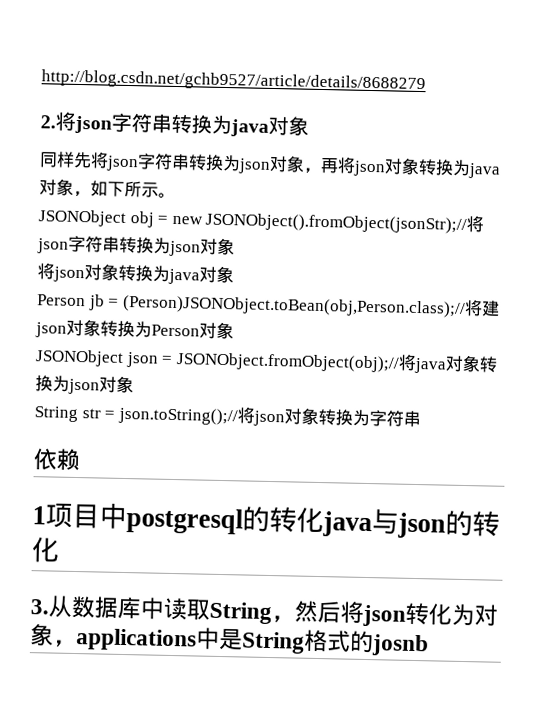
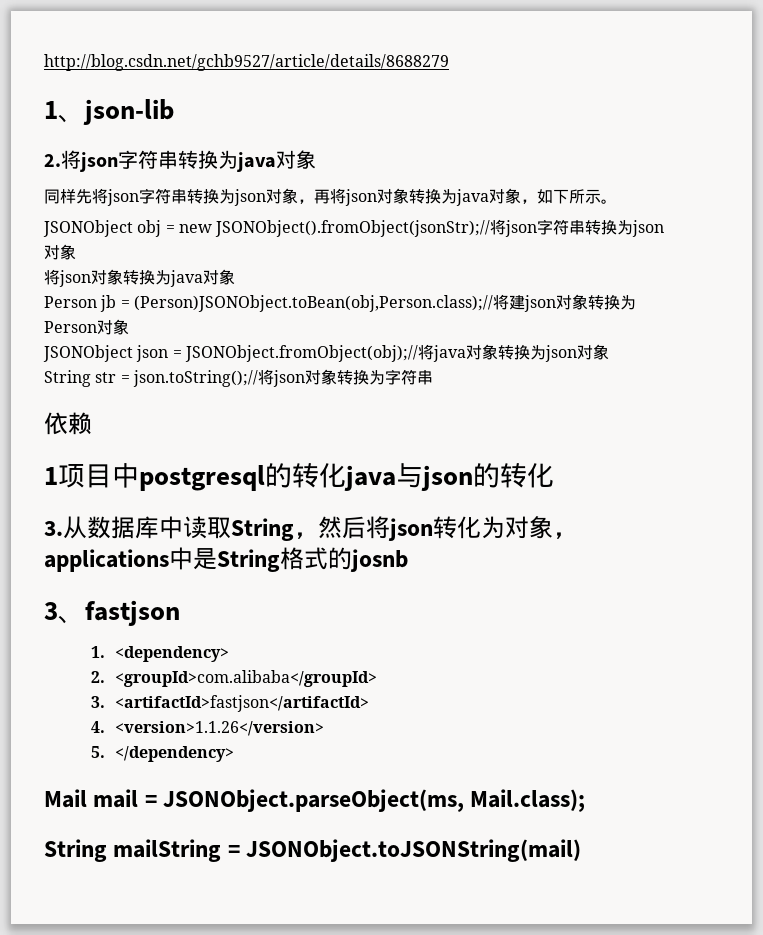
+ 1、json-lib
+ 3、fastjson
+ 1. <dependency>
+ 2. <groupId>com.alibaba</groupId>
+ 3. <artifactId>fastjson</artifactId>
+ 4. <version>1.1.26</version>
+ 5. </dependency>
+ Mail mail = JSONObject.parseObject(ms, Mail.class);
+ String mailString = JSONObject.toJSONString(mail)

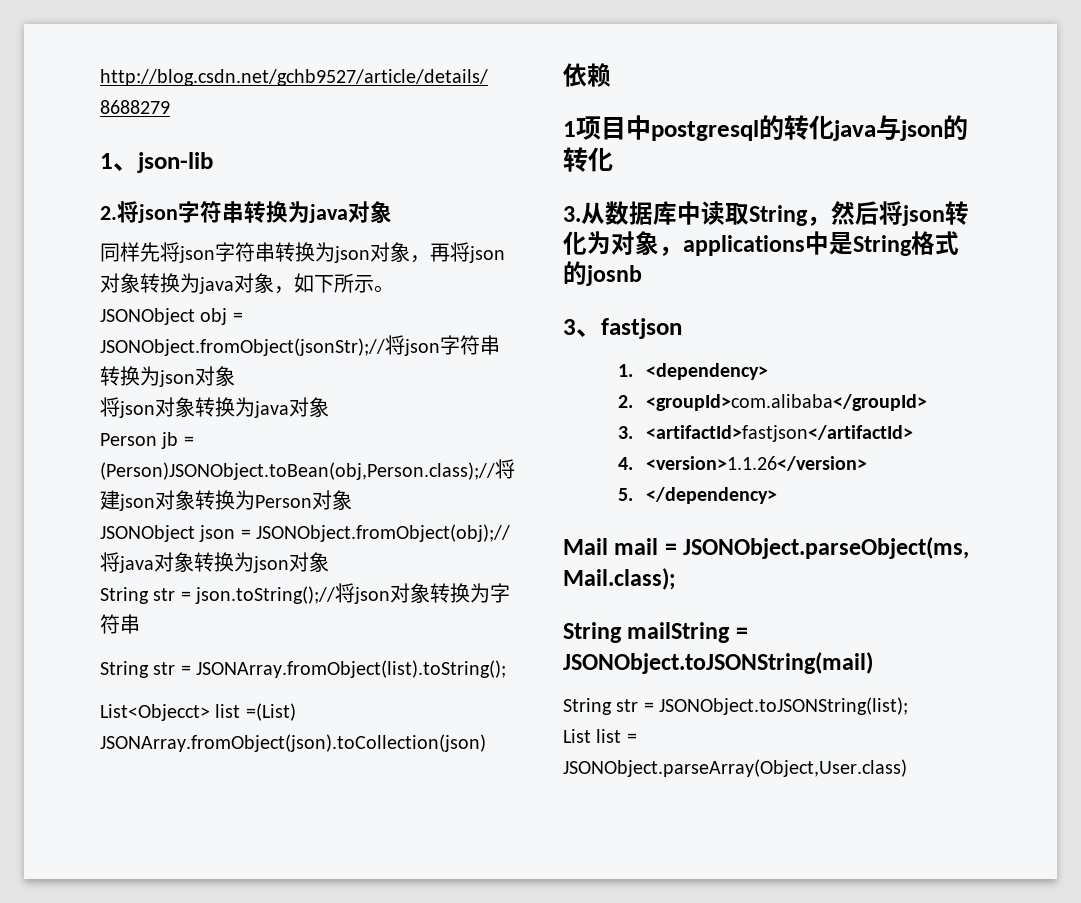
- JSONObject obj = new JSONObject().fromObject(jsonStr);//将json字符串转换为json对象
+ JSONObject obj = JSONObject.fromObject(jsonStr);//将json字符串转换为json对象
+ String str = JSONArray.fromObject(list).toString();
+ List<Objecct> list =(List) JSONArray.fromObject(json).toCollection(json)
+ String str = JSONObject.toJSONString(list);
+ List list = JSONObject.parseArray(Object,User.class)

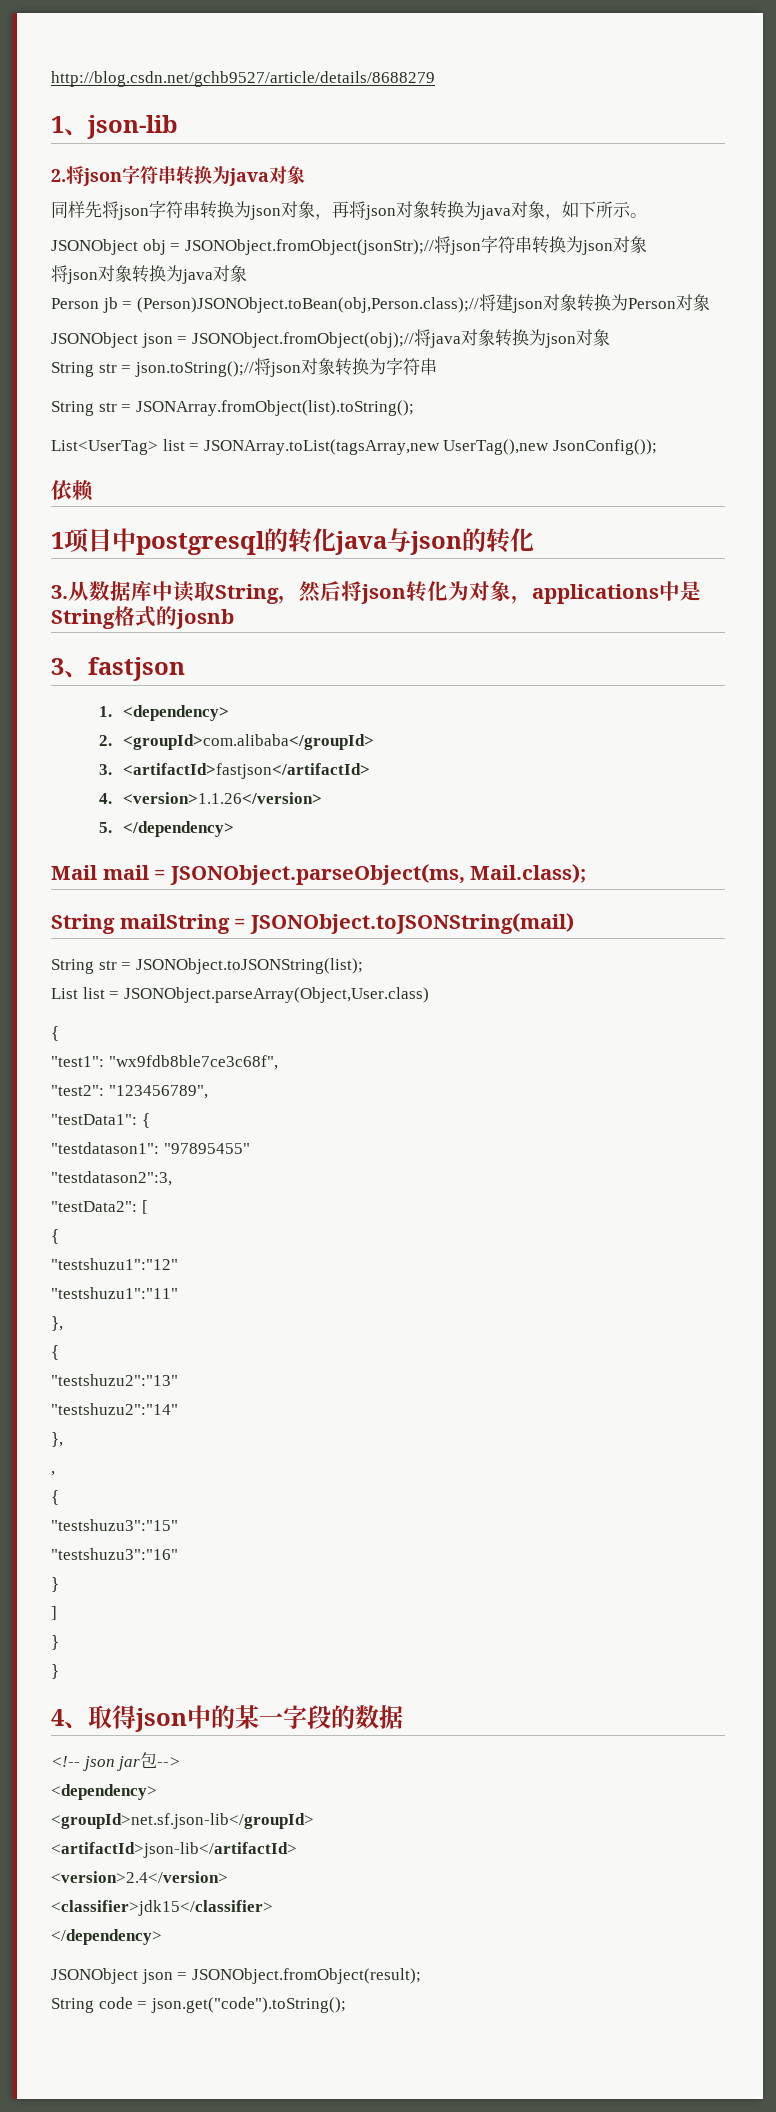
- List<Objecct> list =(List) JSONArray.fromObject(json).toCollection(json)
+ List<UserTag> list = JSONArray.toList(tagsArray,new UserTag(),new JsonConfig());
  List list = JSONObject.parseArray(Object,User.class)
+ {
+ "test1": "wx9fdb8ble7ce3c68f",
+ "test2": "123456789",
+ "testData1": {
+ "testdatason1": "97895455"
+ "testdatason2":3,
+ "testData2": [
+ {
+ "testshuzu1":"12"
+ "testshuzu1":"11"
+ },
+ {
+ "testshuzu2":"13"
+ "testshuzu2":"14"
+ },
+ ,
+ {
+ "testshuzu3":"15"
+ "testshuzu3":"16"
+ }
+ ]
+ }
+ }
+ 4、取得json中的某一字段的数据
+ <!-- json jar包-->
+ <dependency>
+ <groupId>net.sf.json-lib</groupId>
+ <artifactId>json-lib</artifactId>
+ <version>2.4</version>
+ <classifier>jdk15</classifier>
+ </dependency>
+ JSONObject json = JSONObject.fromObject(result);
+ String code = json.get("code").toString();

